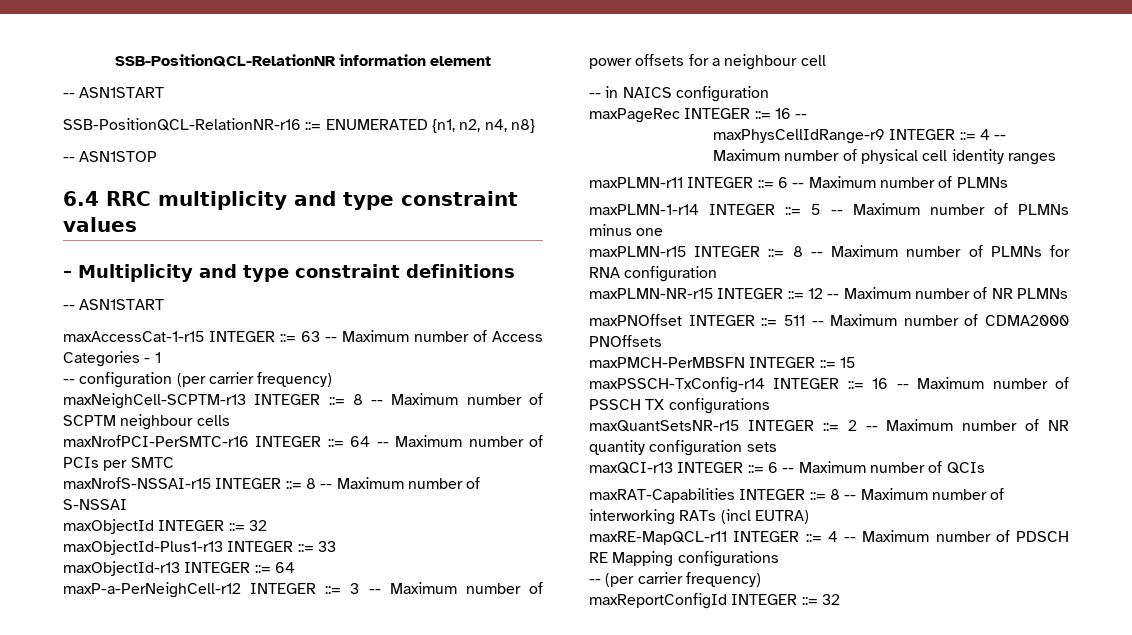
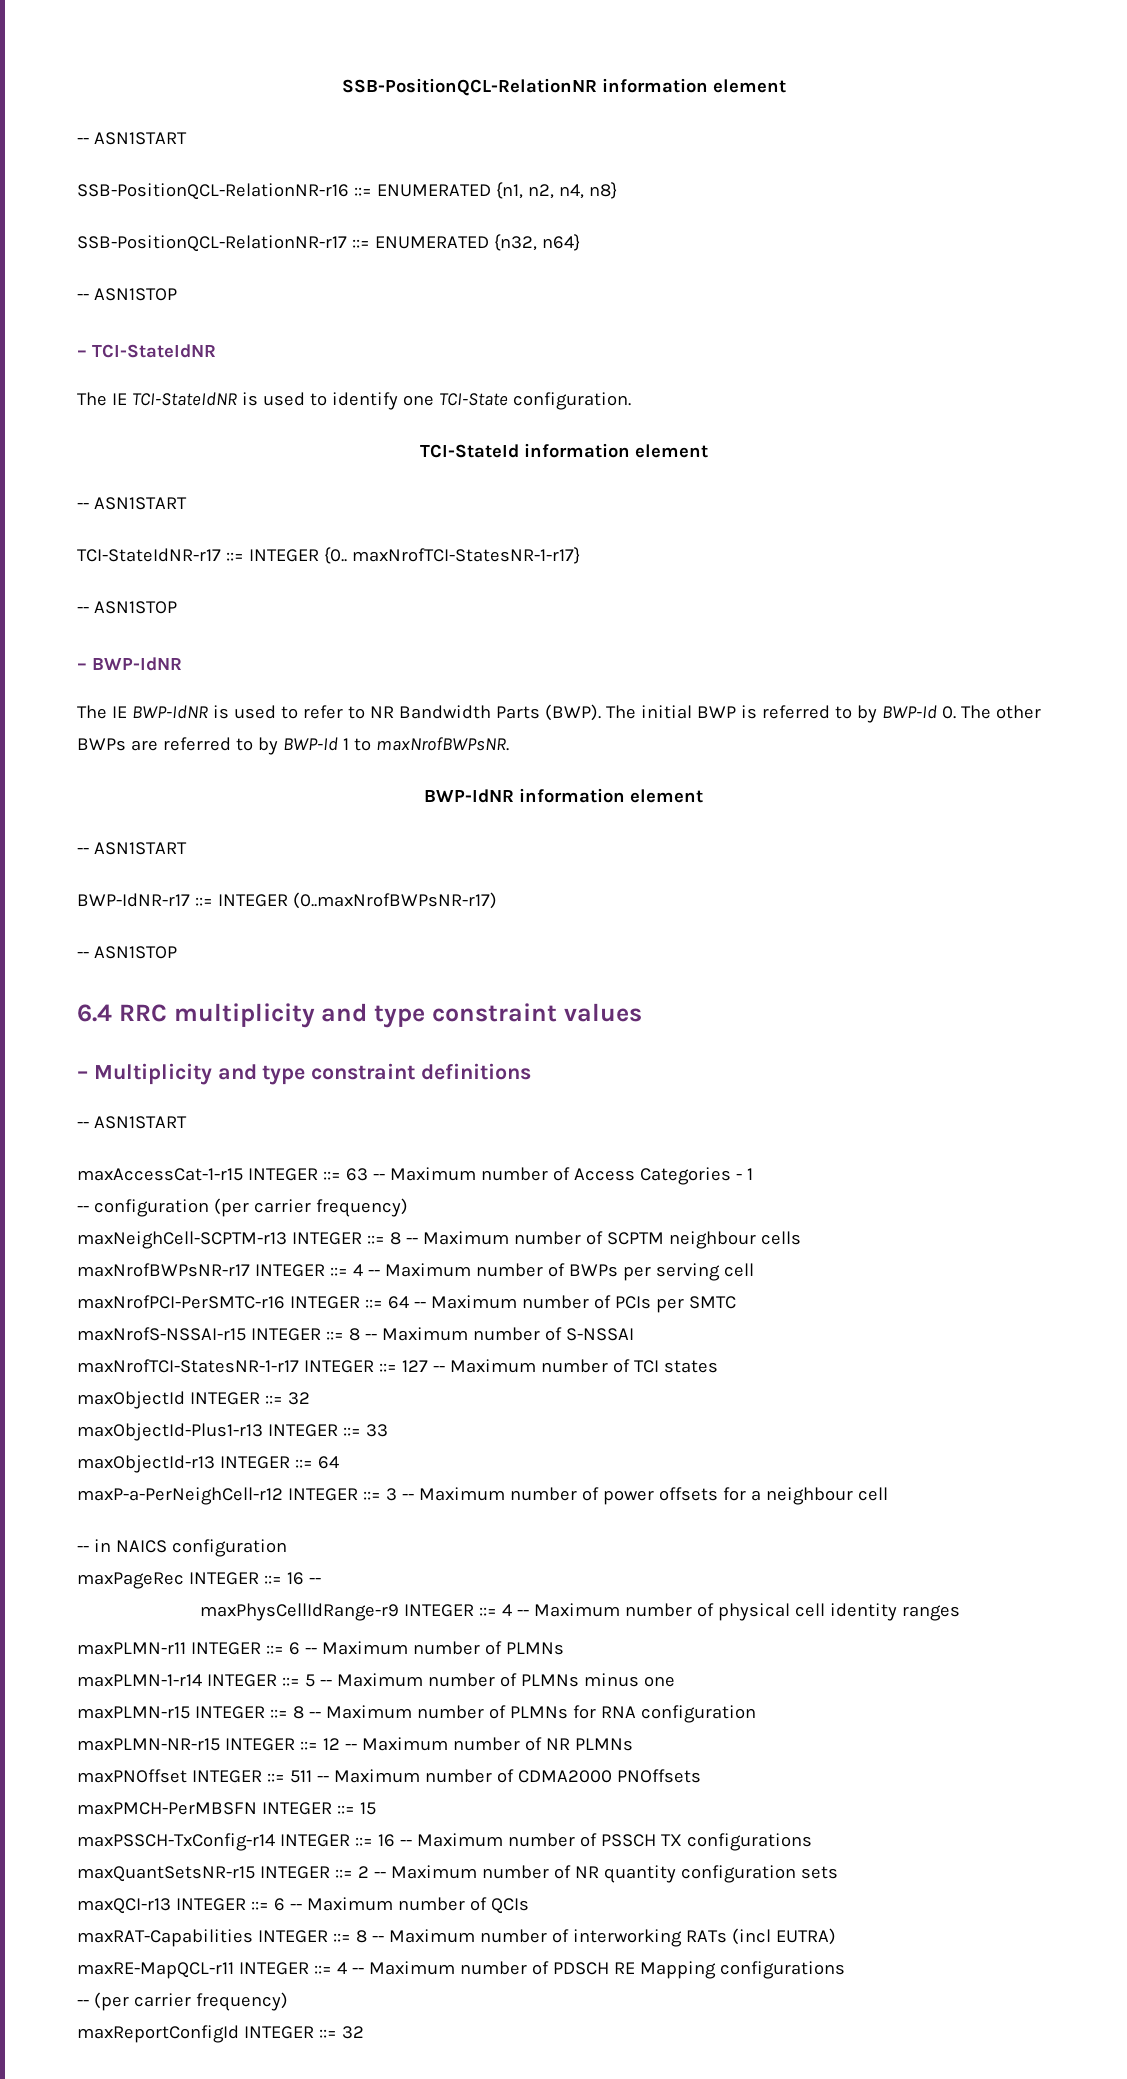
+ SSB-PositionQCL-RelationNR-r17 ::= ENUMERATED {n32, n64}
+ -- ASN1STOP
+ – TCI-StateIdNR
+ The IE TCI-StateIdNR is used to identify one TCI-State configuration.
+ TCI-StateId information element
+ -- ASN1START
+ TCI-StateIdNR-r17 ::= INTEGER {0.. maxNrofTCI-StatesNR-1-r17}
+ -- ASN1STOP
+ – BWP-IdNR
+ The IE BWP-IdNR is used to refer to NR Bandwidth Parts (BWP). The initial BWP is referred to by BWP-Id 0. The other BWPs are referred to by BWP-Id 1 to maxNrofBWPsNR.
+ BWP-IdNR information element
+ -- ASN1START
+ BWP-IdNR-r17 ::= INTEGER (0..maxNrofBWPsNR-r17)
+ maxNrofBWPsNR-r17 INTEGER ::= 4 -- Maximum number of BWPs per serving cell
+ maxNrofTCI-StatesNR-1-r17 INTEGER ::= 127 -- Maximum number of TCI states

